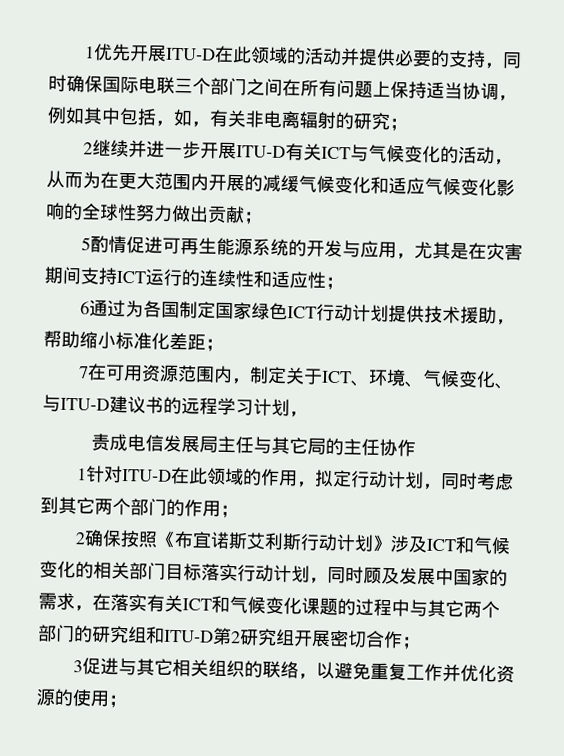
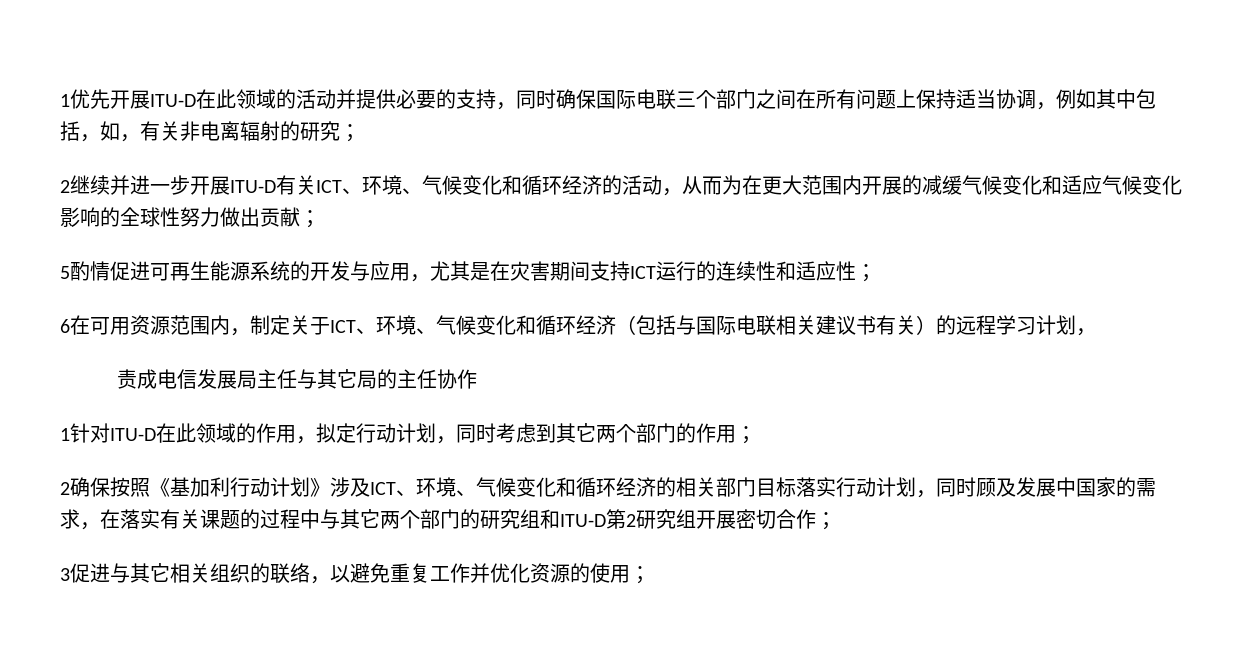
- 2继续并进一步开展ITU-D有关ICT与气候变化的活动，从而为在更大范围内开展的减缓气候变化和适应气候变化影响的全球性努力做出贡献；
+ 2继续并进一步开展ITU-D有关ICT、环境、气候变化和循环经济的活动，从而为在更大范围内开展的减缓气候变化和适应气候变化影响的全球性努力做出贡献；
- 6通过为各国制定国家绿色ICT行动计划提供技术援助，帮助缩小标准化差距；
- 7在可用资源范围内，制定关于ICT、环境、气候变化、与ITU-D建议书的远程学习计划，
+ 6在可用资源范围内，制定关于ICT、环境、气候变化和循环经济（包括与国际电联相关建议书有关）的远程学习计划，
- 2确保按照《布宜诺斯艾利斯行动计划》涉及ICT和气候变化的相关部门目标落实行动计划，同时顾及发展中国家的需求，在落实有关ICT和气候变化课题的过程中与其它两个部门的研究组和ITU-D第2研究组开展密切合作；
+ 2确保按照《基加利行动计划》涉及ICT、环境、气候变化和循环经济的相关部门目标落实行动计划，同时顾及发展中国家的需求，在落实有关课题的过程中与其它两个部门的研究组和ITU-D第2研究组开展密切合作；

